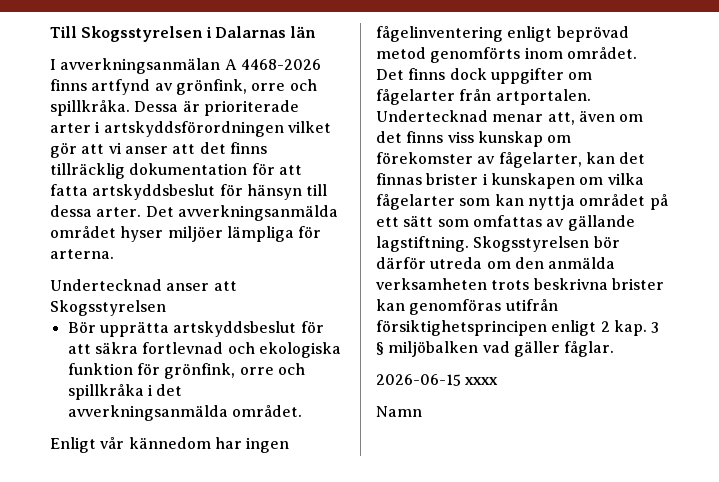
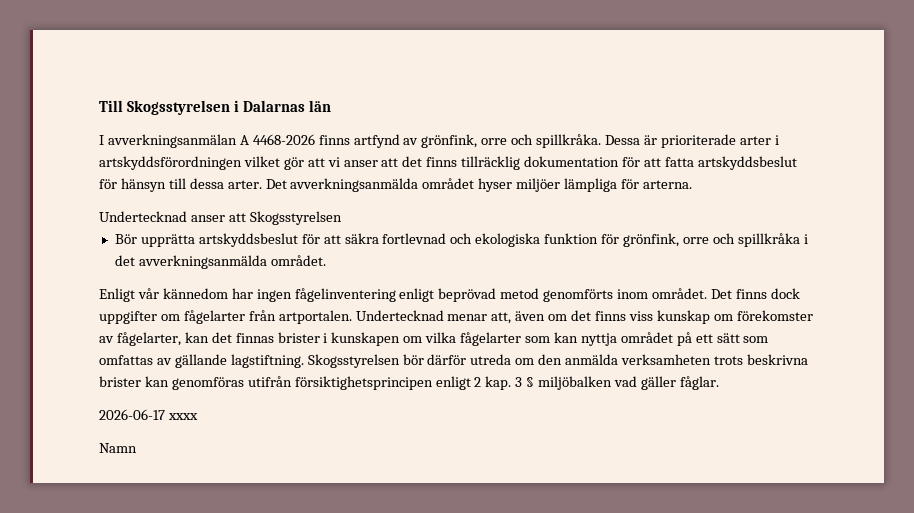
- 2026-06-15 xxxx
+ 2026-06-17 xxxx

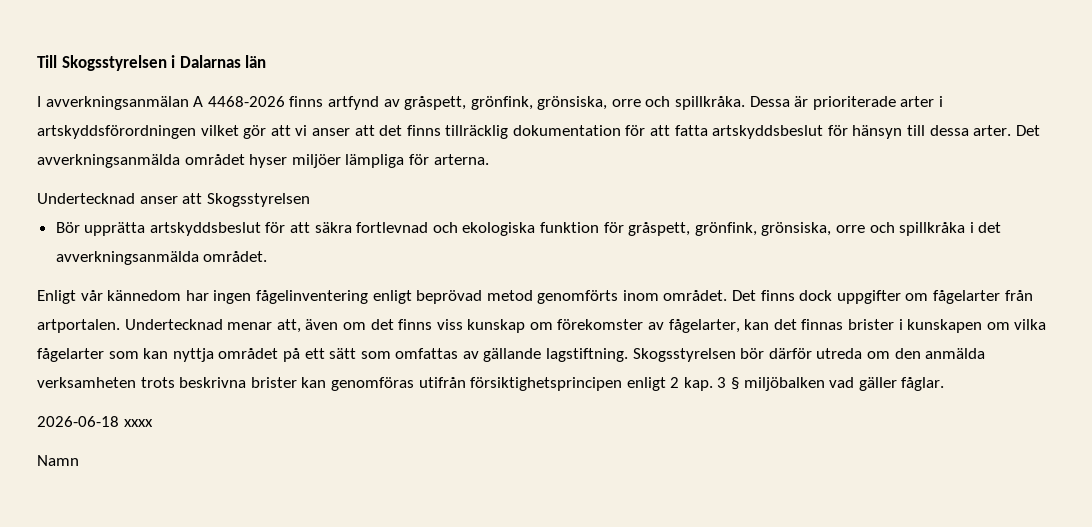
- I avverkningsanmälan A 4468-2026 finns artfynd av grönfink, orre och spillkråka.
+ I avverkningsanmälan A 4468-2026 finns artfynd av gråspett, grönfink, grönsiska, orre och spillkråka.
- Bör upprätta artskyddsbeslut för att säkra fortlevnad och ekologiska funktion för grönfink, orre och spillkråka i det avverkningsanmälda området.
+ Bör upprätta artskyddsbeslut för att säkra fortlevnad och ekologiska funktion för gråspett, grönfink, grönsiska, orre och spillkråka i det avverkningsanmälda området.
- 2026-06-17 xxxx
+ 2026-06-18 xxxx

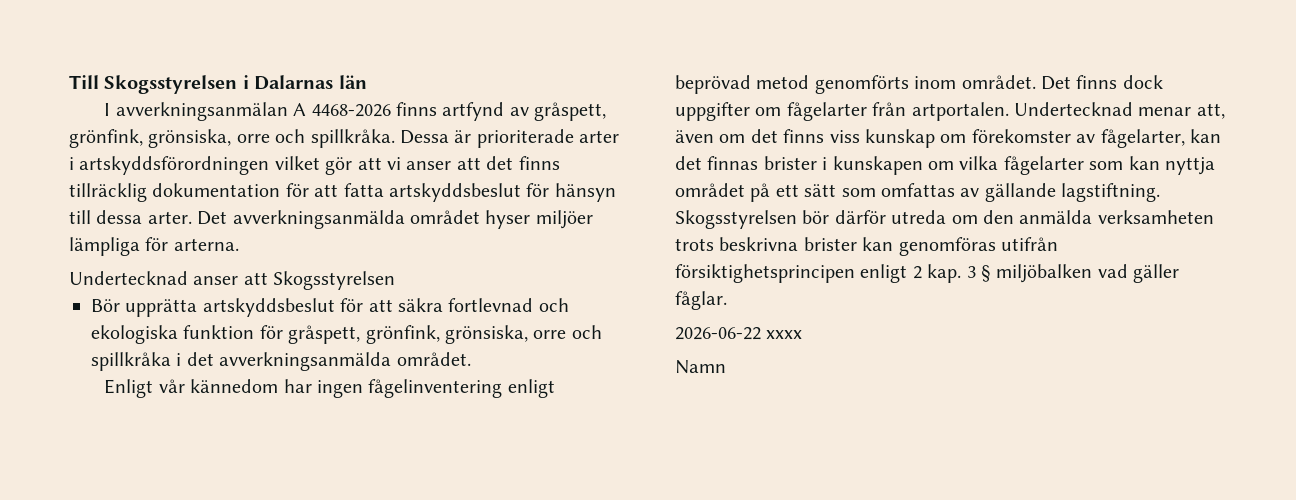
- 2026-06-18 xxxx
+ 2026-06-22 xxxx

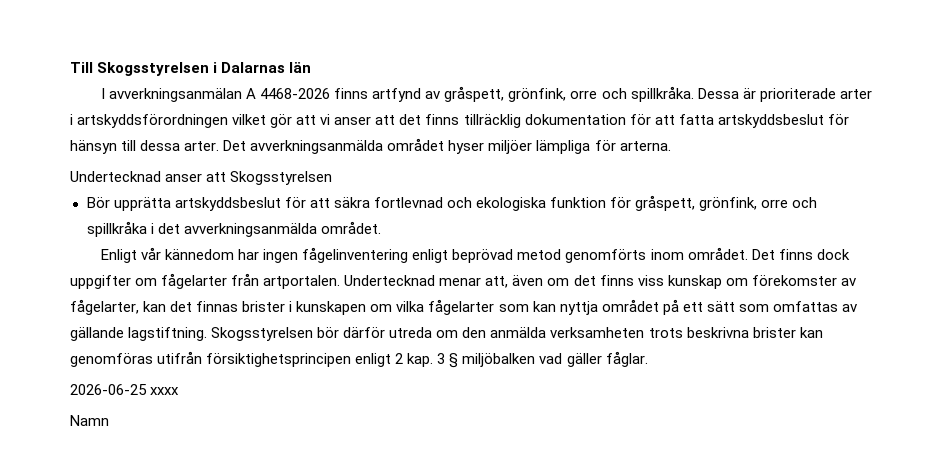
- I avverkningsanmälan A 4468-2026 finns artfynd av gråspett, grönfink, grönsiska, orre och spillkråka.
+ I avverkningsanmälan A 4468-2026 finns artfynd av gråspett, grönfink, orre och spillkråka.
- Bör upprätta artskyddsbeslut för att säkra fortlevnad och ekologiska funktion för gråspett, grönfink, grönsiska, orre och spillkråka i det avverkningsanmälda området.
+ Bör upprätta artskyddsbeslut för att säkra fortlevnad och ekologiska funktion för gråspett, grönfink, orre och spillkråka i det avverkningsanmälda området.
- 2026-06-22 xxxx
+ 2026-06-25 xxxx

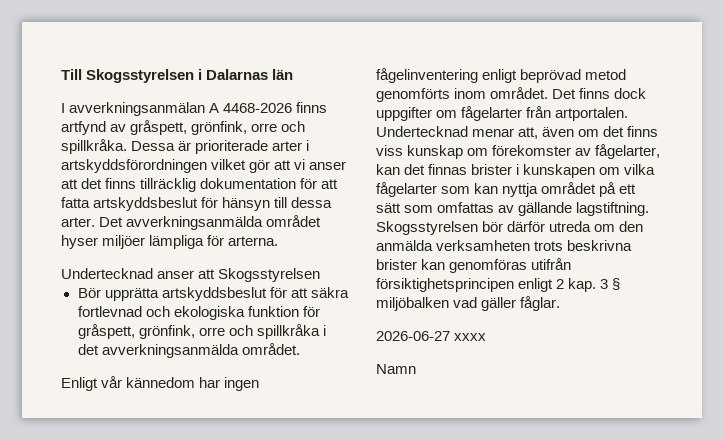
- 2026-06-25 xxxx
+ 2026-06-27 xxxx

